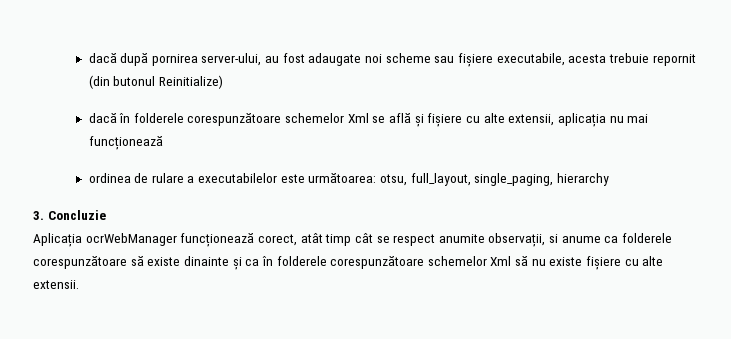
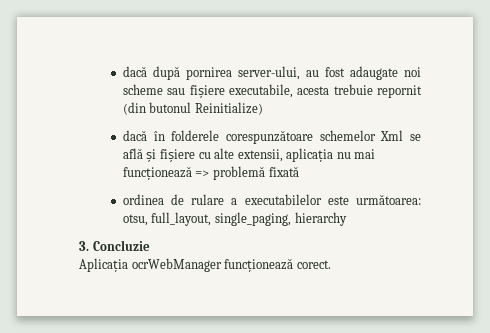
- dacă în folderele corespunzătoare schemelor Xml se află și fișiere cu alte extensii, aplicația nu mai funcționează
+ dacă în folderele corespunzătoare schemelor Xml se află și fișiere cu alte extensii, aplicația nu mai funcționează => problemă fixată
- Aplicația ocrWebManager funcționează corect, atât timp cât se respect anumite observații, si anume ca folderele corespunzătoare să existe dinainte și ca în folderele corespunzătoare schemelor Xml să nu existe fișiere cu alte extensii.
+ Aplicația ocrWebManager funcționează corect.

